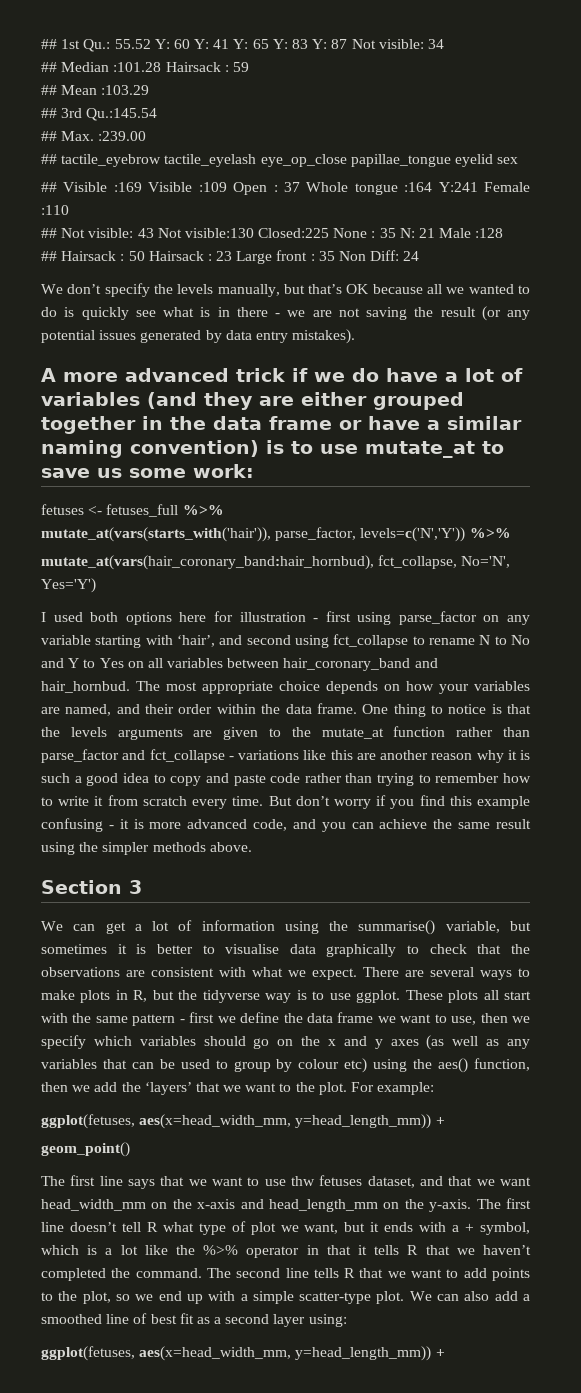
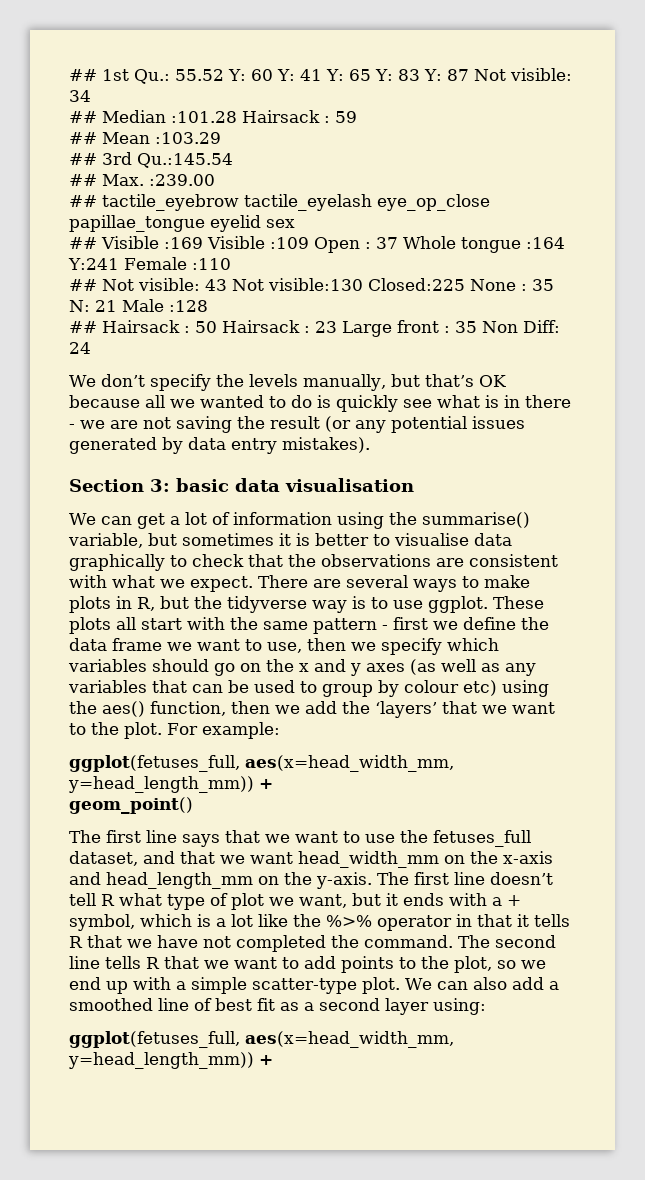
- A more advanced trick if we do have a lot of variables (and they are either grouped together in the data frame or have a similar naming convention) is to use mutate_at to save us some work:
- fetuses <- fetuses_full %>%
- mutate_at(vars(starts_with('hair')), parse_factor, levels=c('N','Y')) %>%
- mutate_at(vars(hair_coronary_band:hair_hornbud), fct_collapse, No='N', Yes='Y')
- I used both options here for illustration - first using parse_factor on any variable starting with ‘hair’, and second using fct_collapse to rename N to No and Y to Yes on all variables between hair_coronary_band and hair_hornbud. The most appropriate choice depends on how your variables are named, and their order within the data frame. One thing to notice is that the levels arguments are given to the mutate_at function rather than parse_factor and fct_collapse - variations like this are another reason why it is such a good idea to copy and paste code rather than trying to remember how to write it from scratch every time. But don’t worry if you find this example confusing - it is more advanced code, and you can achieve the same result using the simpler methods above.
- Section 3
+ Section 3: basic data visualisation
  For example:
- ggplot(fetuses, aes(x=head_width_mm, y=head_length_mm)) +
+ ggplot(fetuses_full, aes(x=head_width_mm, y=head_length_mm)) +
- The first line says that we want to use thw fetuses dataset, and that we want head_width_mm on the x-axis and head_length_mm on the y-axis.
+ The first line says that we want to use the fetuses_full dataset, and that we want head_width_mm on the x-axis and head_length_mm on the y-axis.
- The first line doesn’t tell R what type of plot we want, but it ends with a + symbol, which is a lot like the %>% operator in that it tells R that we haven’t completed the command.
+ The first line doesn’t tell R what type of plot we want, but it ends with a + symbol, which is a lot like the %>% operator in that it tells R that we have not completed the command.
  We can also add a smoothed line of best fit as a second layer using:
- ggplot(fetuses, aes(x=head_width_mm, y=head_length_mm)) +
+ ggplot(fetuses_full, aes(x=head_width_mm, y=head_length_mm)) +

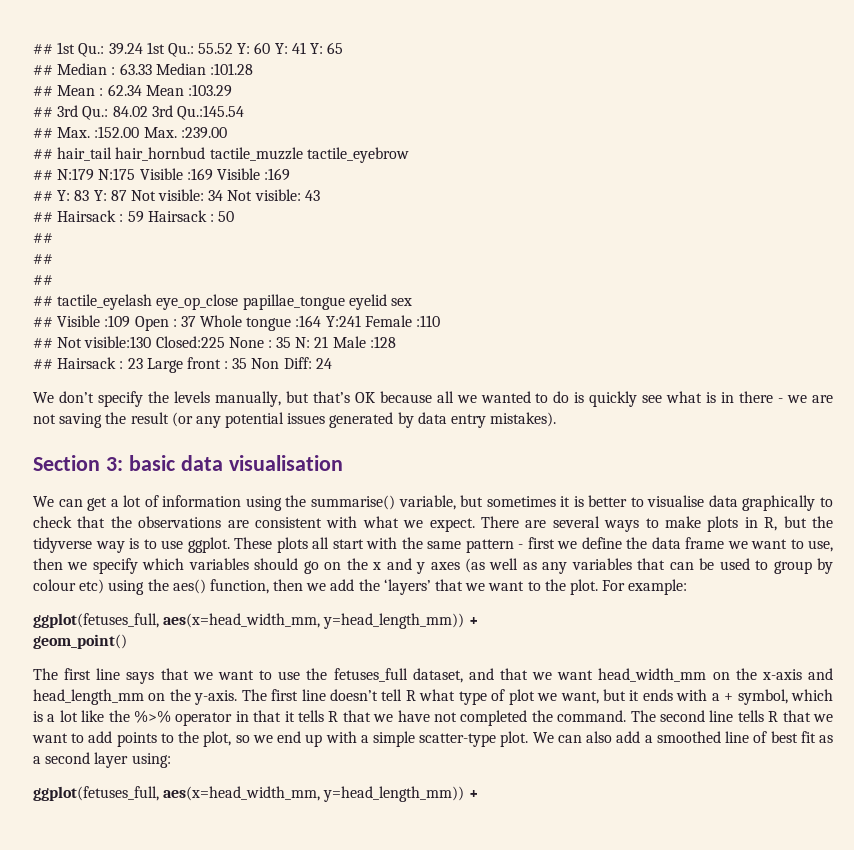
- ## 1st Qu.: 55.52 Y: 60 Y: 41 Y: 65 Y: 83 Y: 87 Not visible: 34
- ## Median :101.28 Hairsack : 59
- ## Mean :103.29
- ## 3rd Qu.:145.54
- ## Max. :239.00
- ## tactile_eyebrow tactile_eyelash eye_op_close papillae_tongue eyelid sex
+ ## 1st Qu.: 39.24 1st Qu.: 55.52 Y: 60 Y: 41 Y: 65
+ ## Median : 63.33 Median :101.28
+ ## Mean : 62.34 Mean :103.29
+ ## 3rd Qu.: 84.02 3rd Qu.:145.54
+ ## Max. :152.00 Max. :239.00
+ ## hair_tail hair_hornbud tactile_muzzle tactile_eyebrow
+ ## N:179 N:175 Visible :169 Visible :169
+ ## Y: 83 Y: 87 Not visible: 34 Not visible: 43
+ ## Hairsack : 59 Hairsack : 50
+ ##
+ ##
+ ##
+ ## tactile_eyelash eye_op_close papillae_tongue eyelid sex
- ## Visible :169 Visible :109 Open : 37 Whole tongue :164 Y:241 Female :110
+ ## Visible :109 Open : 37 Whole tongue :164 Y:241 Female :110
- ## Not visible: 43 Not visible:130 Closed:225 None : 35 N: 21 Male :128
+ ## Not visible:130 Closed:225 None : 35 N: 21 Male :128
- ## Hairsack : 50 Hairsack : 23 Large front : 35 Non Diff: 24
+ ## Hairsack : 23 Large front : 35 Non Diff: 24

